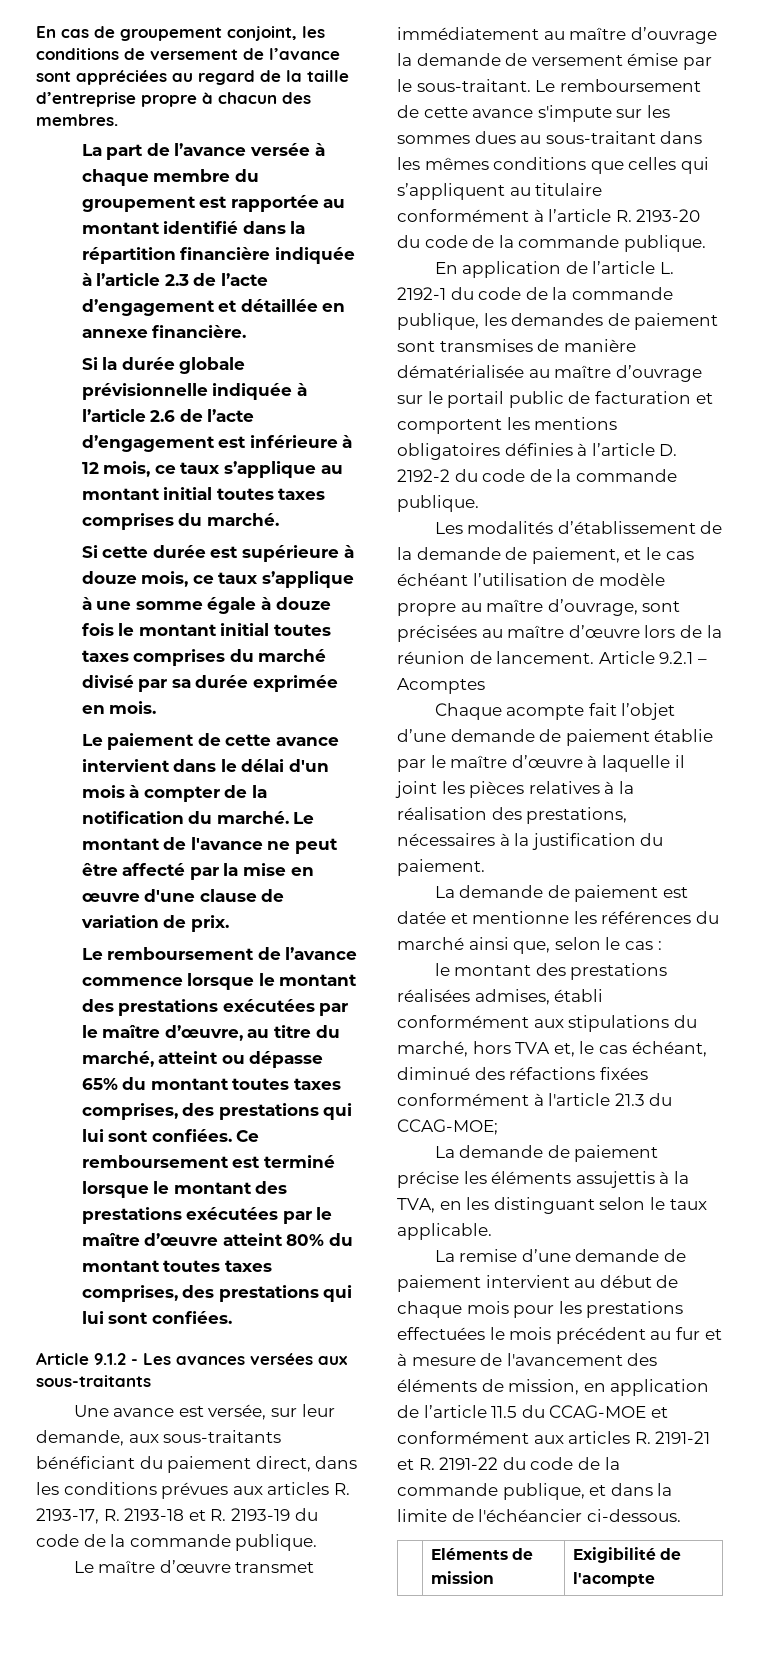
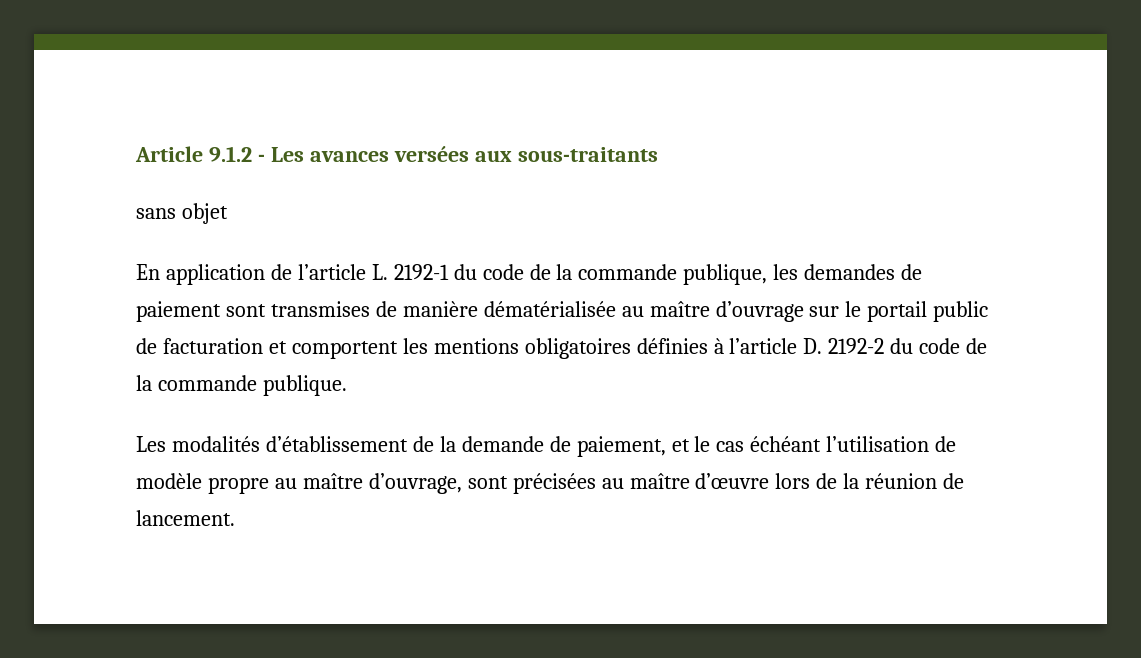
- En cas de groupement conjoint, les conditions de versement de l’avance sont appréciées au regard de la taille d’entreprise propre à chacun des membres.
- La part de l’avance versée à chaque membre du groupement est rapportée au montant identifié dans la répartition financière indiquée à l’article 2.3 de l’acte d’engagement et détaillée en annexe financière.
- Si la durée globale prévisionnelle indiquée à l’article 2.6 de l’acte d’engagement est inférieure à 12 mois, ce taux s’applique au montant initial toutes taxes comprises du marché.
- Si cette durée est supérieure à douze mois, ce taux s’applique à une somme égale à douze fois le montant initial toutes taxes comprises du marché divisé par sa durée exprimée en mois.
- Le paiement de cette avance intervient dans le délai d'un mois à compter de la notification du marché. Le montant de l'avance ne peut être affecté par la mise en œuvre d'une clause de variation de prix.
- Le remboursement de l’avance commence lorsque le montant des prestations exécutées par le maître d’œuvre, au titre du marché, atteint ou dépasse 65% du montant toutes taxes comprises, des prestations qui lui sont confiées. Ce remboursement est terminé lorsque le montant des prestations exécutées par le maître d’œuvre atteint 80% du montant toutes taxes comprises, des prestations qui lui sont confiées.
- Une avance est versée, sur leur demande, aux sous-traitants bénéficiant du paiement direct, dans les conditions prévues aux articles R. 2193-17, R. 2193-18 et R. 2193-19 du code de la commande publique.
- Le maître d’œuvre transmet immédiatement au maître d’ouvrage la demande de versement émise par le sous-traitant. Le remboursement de cette avance s'impute sur les sommes dues au sous-traitant dans les mêmes conditions que celles qui s’appliquent au titulaire conformément à l’article R. 2193-20 du code de la commande publique.
+ sans objet
- Article 9.2.1 – Acomptes
- Chaque acompte fait l’objet d’une demande de paiement établie par le maître d’œuvre à laquelle il joint les pièces relatives à la réalisation des prestations, nécessaires à la justification du paiement.
- La demande de paiement est datée et mentionne les références du marché ainsi que, selon le cas :
- le montant des prestations réalisées admises, établi conformément aux stipulations du marché, hors TVA et, le cas échéant, diminué des réfactions fixées conformément à l'article 21.3 du CCAG-MOE;
- La demande de paiement précise les éléments assujettis à la TVA, en les distinguant selon le taux applicable.
- La remise d’une demande de paiement intervient au début de chaque mois pour les prestations effectuées le mois précédent au fur et à mesure de l'avancement des éléments de mission, en application de l’article 11.5 du CCAG-MOE et conformément aux articles R. 2191-21 et R. 2191-22 du code de la commande publique, et dans la limite de l'échéancier ci-dessous.
- | Eléments de mission | Exigibilité de l'acompte

